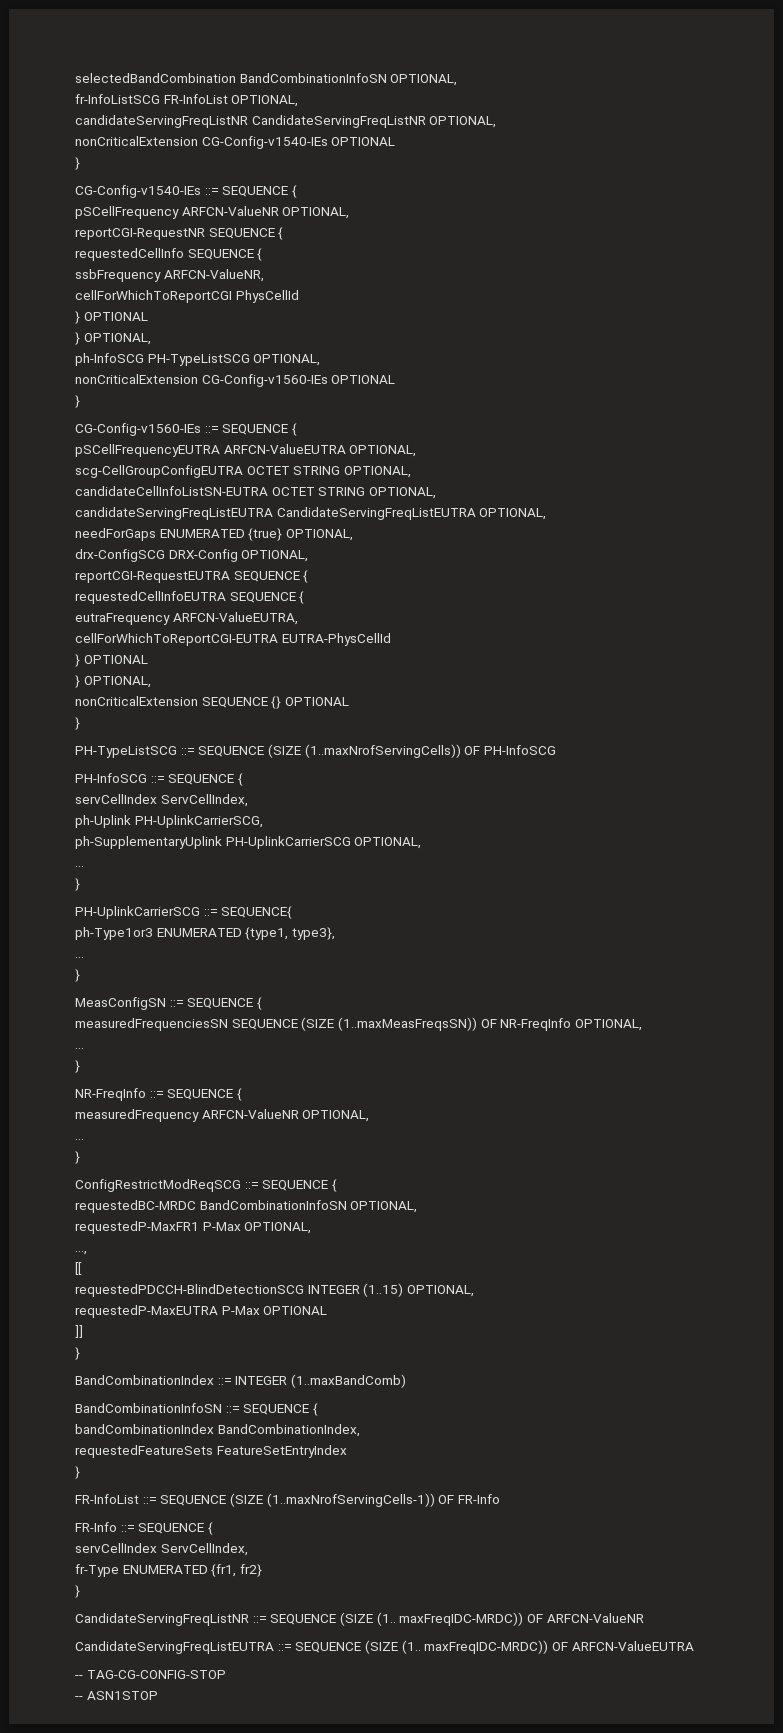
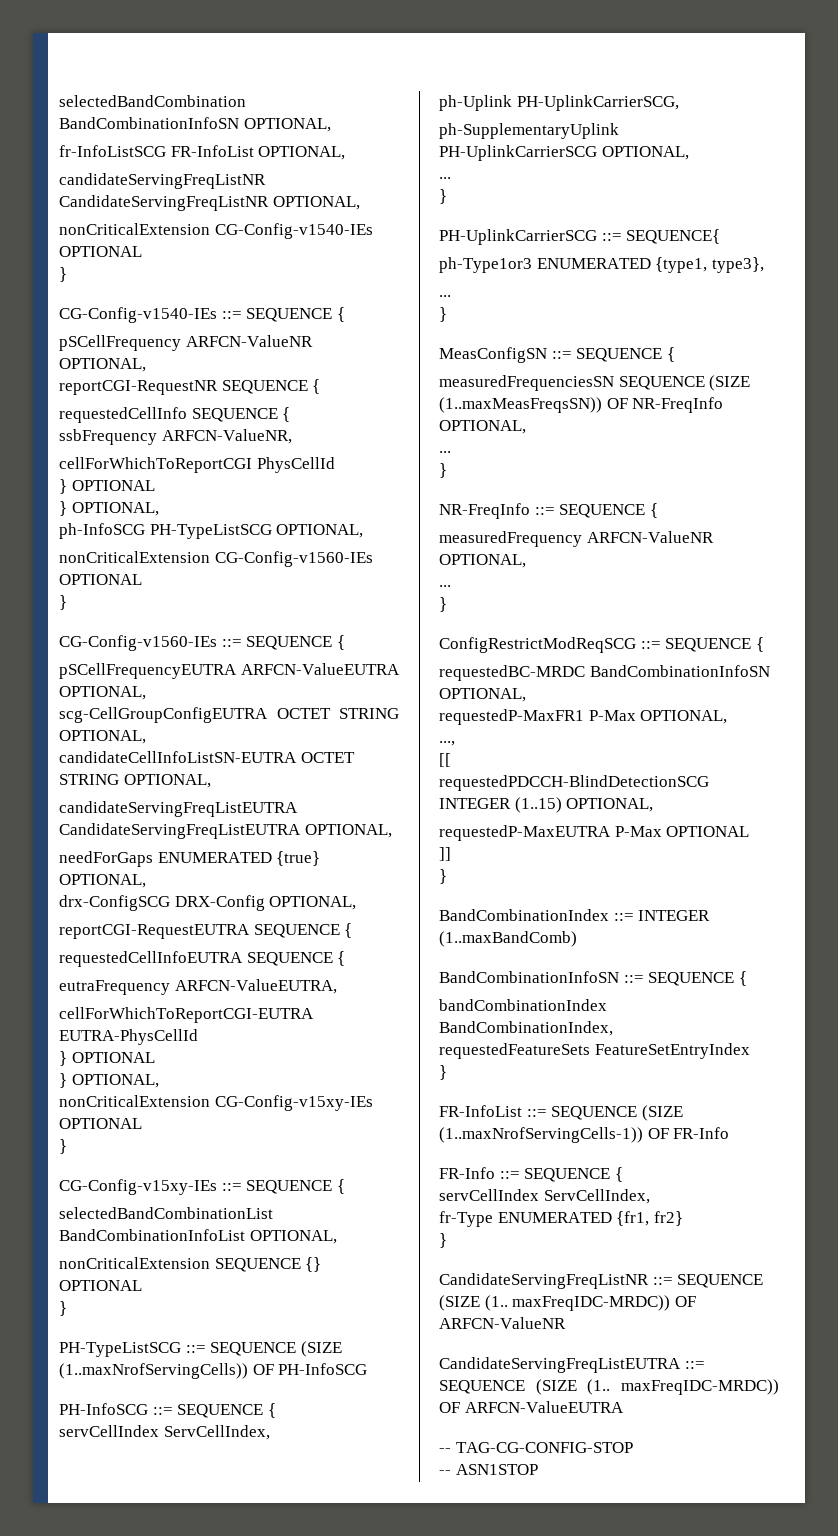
+ nonCriticalExtension CG-Config-v15xy-IEs OPTIONAL
+ }
+ CG-Config-v15xy-IEs ::= SEQUENCE {
+ selectedBandCombinationList BandCombinationInfoList OPTIONAL,

